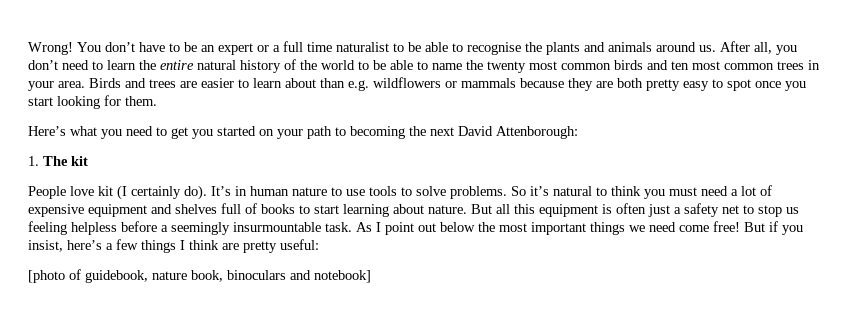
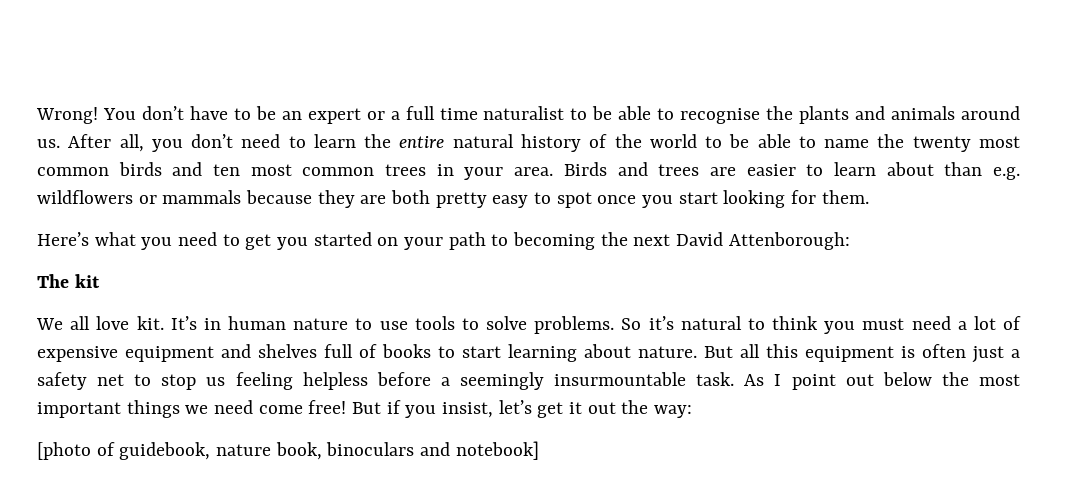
- 1. The kit
+ The kit
- People love kit (I certainly do).
+ We all love kit.
- But if you insist, here’s a few things I think are pretty useful:
+ But if you insist, let’s get it out the way:

